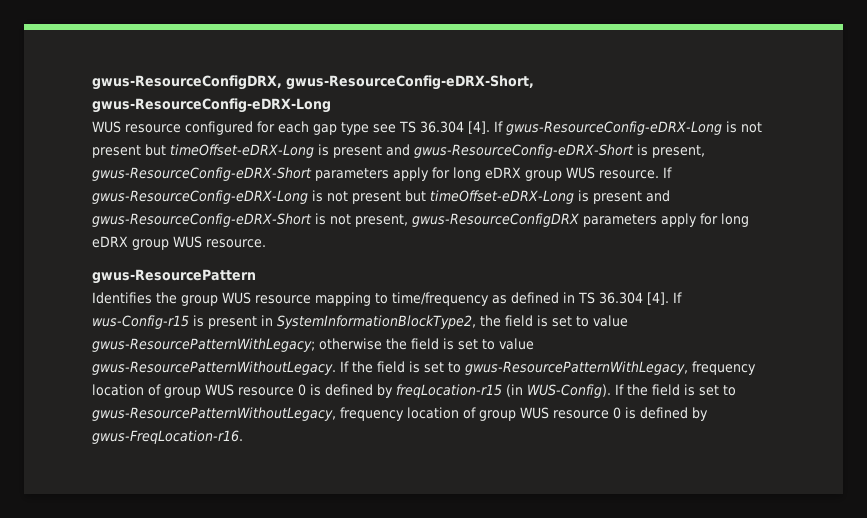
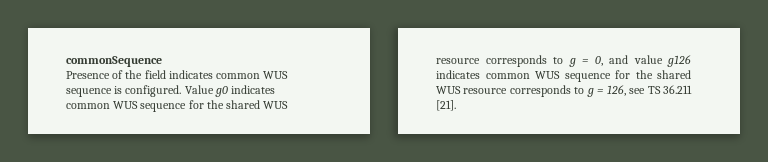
- gwus-ResourceConfigDRX, gwus-ResourceConfig-eDRX-Short, gwus-ResourceConfig-eDRX-Long
- WUS resource configured for each gap type see TS 36.304 [4]. If gwus-ResourceConfig-eDRX-Long is not present but timeOffset-eDRX-Long is present and gwus-ResourceConfig-eDRX-Short is present, gwus-ResourceConfig-eDRX-Short parameters apply for long eDRX group WUS resource. If gwus-ResourceConfig-eDRX-Long is not present but timeOffset-eDRX-Long is present and gwus-ResourceConfig-eDRX-Short is not present, gwus-ResourceConfigDRX parameters apply for long eDRX group WUS resource.
- gwus-ResourcePattern
- Identifies the group WUS resource mapping to time/frequency as defined in TS 36.304 [4]. If wus-Config-r15 is present in SystemInformationBlockType2, the field is set to value gwus-ResourcePatternWithLegacy; otherwise the field is set to value gwus-ResourcePatternWithoutLegacy. If the field is set to gwus-ResourcePatternWithLegacy, frequency location of group WUS resource 0 is defined by freqLocation-r15 (in WUS-Config). If the field is set to gwus-ResourcePatternWithoutLegacy, frequency location of group WUS resource 0 is defined by gwus-FreqLocation-r16.
+ commonSequence
+ Presence of the field indicates common WUS sequence is configured. Value g0 indicates common WUS sequence for the shared WUS resource corresponds to g = 0, and value g126 indicates common WUS sequence for the shared WUS resource corresponds to g = 126, see TS 36.211 [21].

